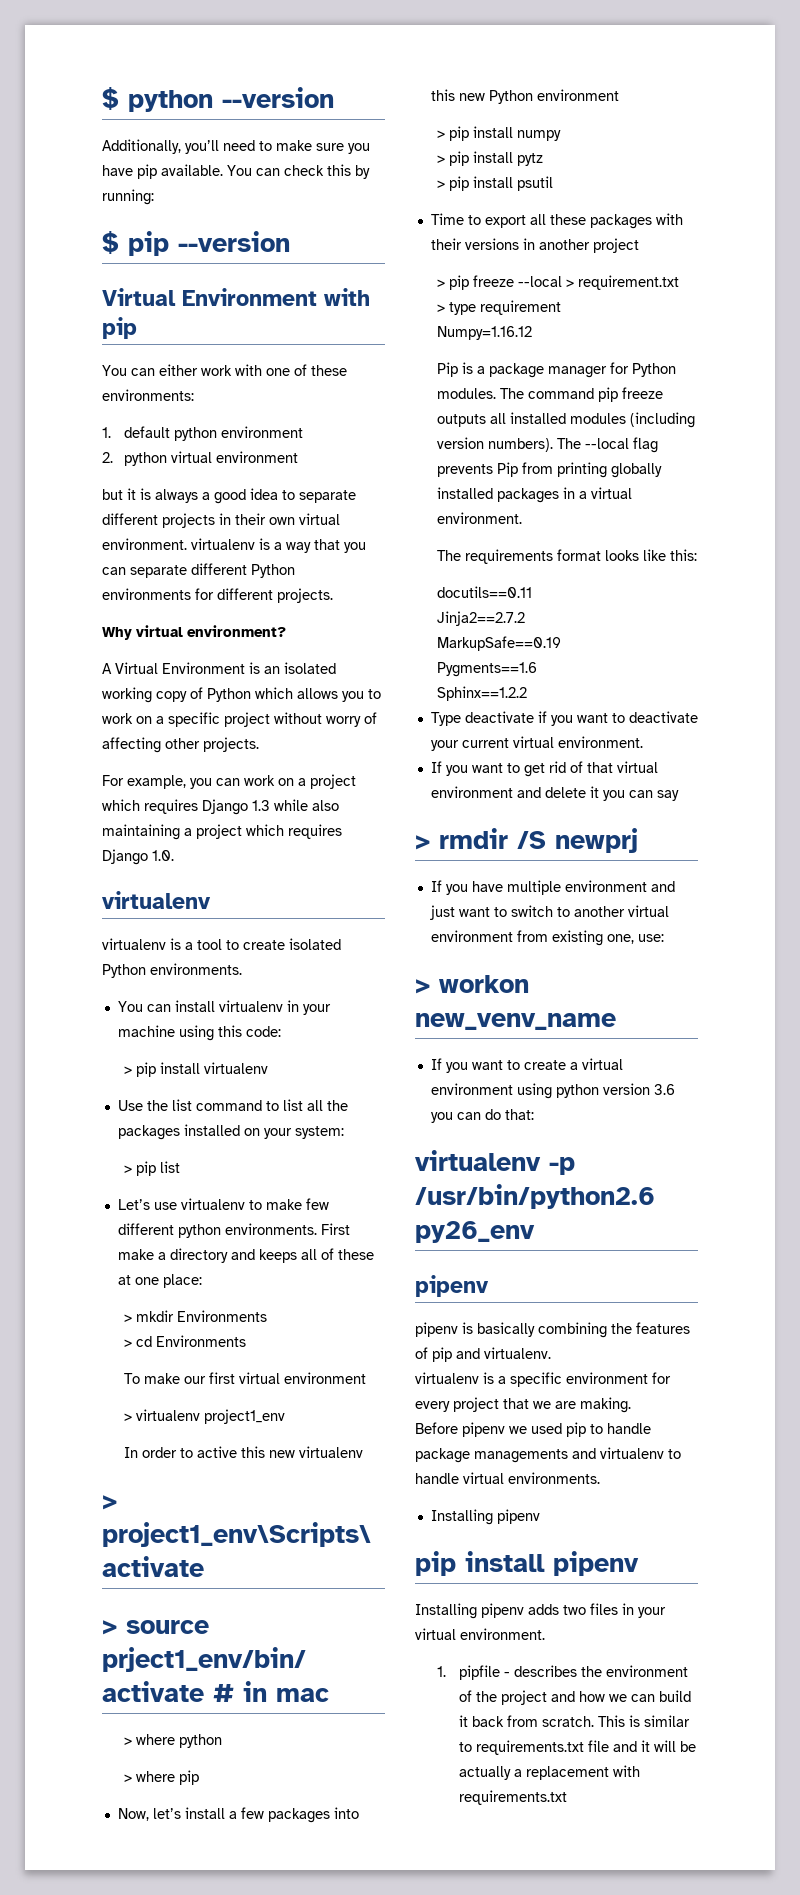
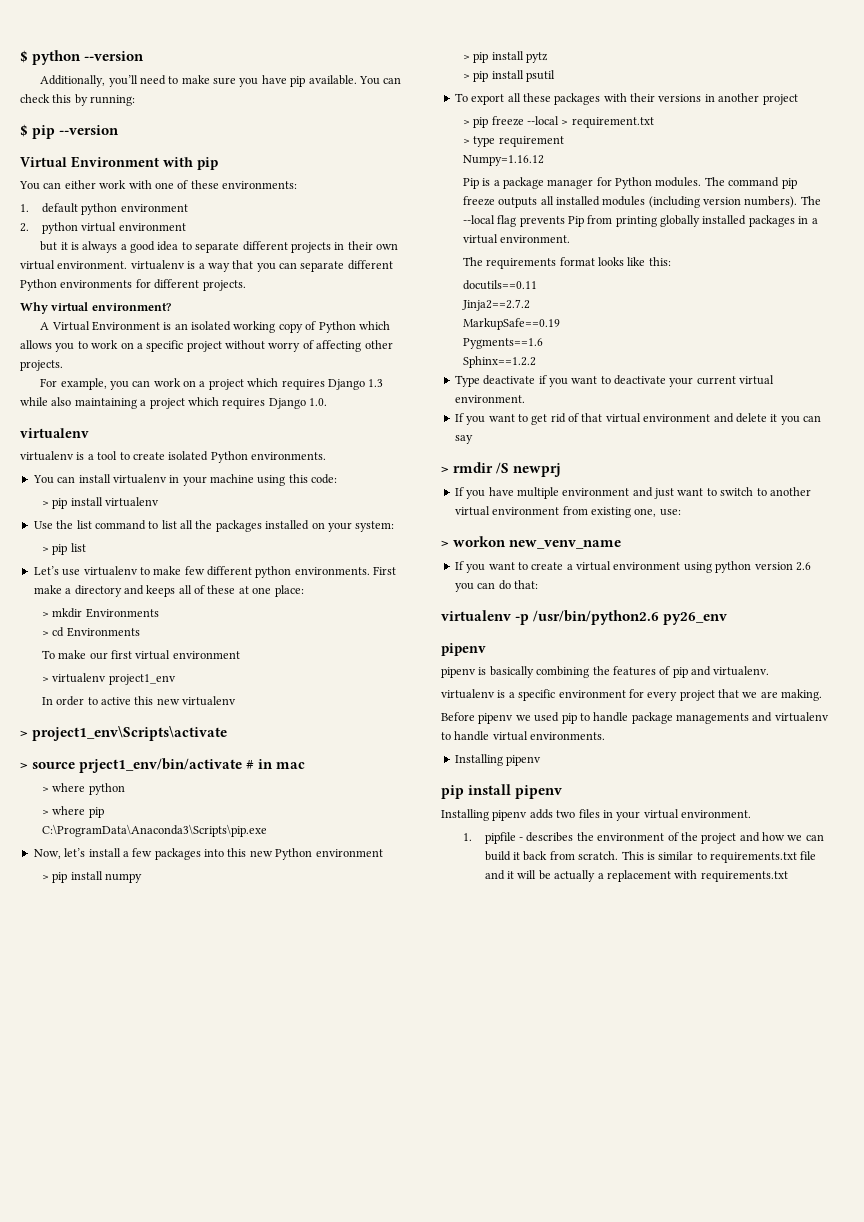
+ C:\ProgramData\Anaconda3\Scripts\pip.exe
- Time to export all these packages with their versions in another project
+ To export all these packages with their versions in another project
- If you want to create a virtual environment using python version 3.6 you can do that:
+ If you want to create a virtual environment using python version 2.6 you can do that:

